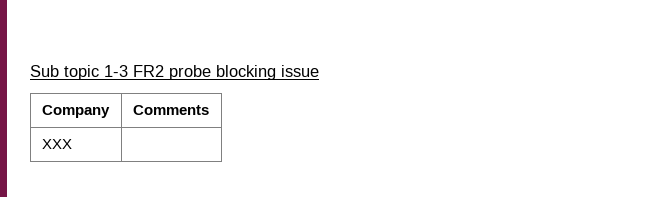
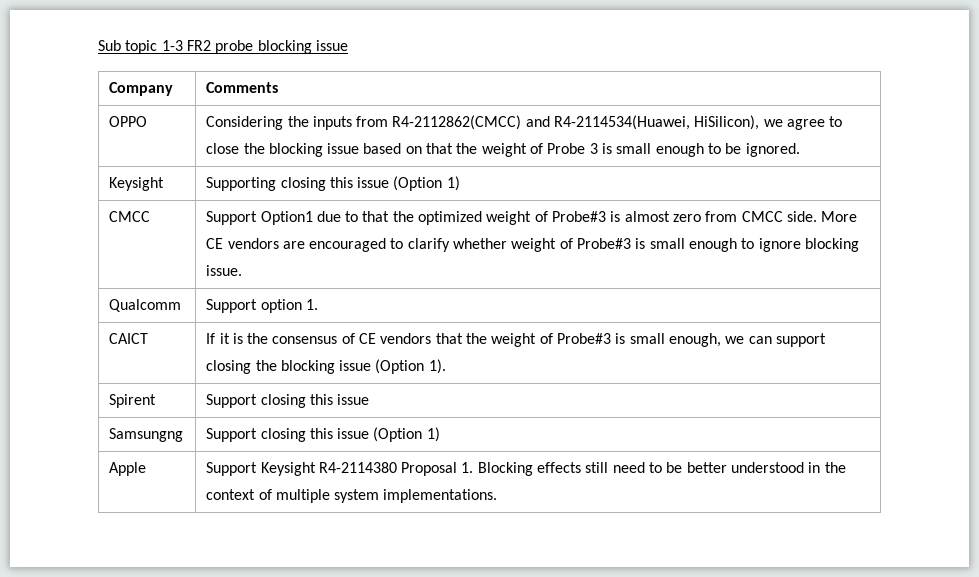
- XXX |
+ OPPO | Considering the inputs from R4-2112862(CMCC) and R4-2114534(Huawei, HiSilicon), we agree to close the blocking issue based on that the weight of Probe 3 is small enough to be ignored.
+ Keysight | Supporting closing this issue (Option 1)
+ CMCC | Support Option1 due to that the optimized weight of Probe#3 is almost zero from CMCC side. More CE vendors are encouraged to clarify whether weight of Probe#3 is small enough to ignore blocking issue.
+ Qualcomm | Support option 1.
+ CAICT | If it is the consensus of CE vendors that the weight of Probe#3 is small enough, we can support closing the blocking issue (Option 1).
+ Spirent | Support closing this issue
+ Samsungng | Support closing this issue (Option 1)
+ Apple | Support Keysight R4-2114380 Proposal 1. Blocking effects still need to be better understood in the context of multiple system implementations.

